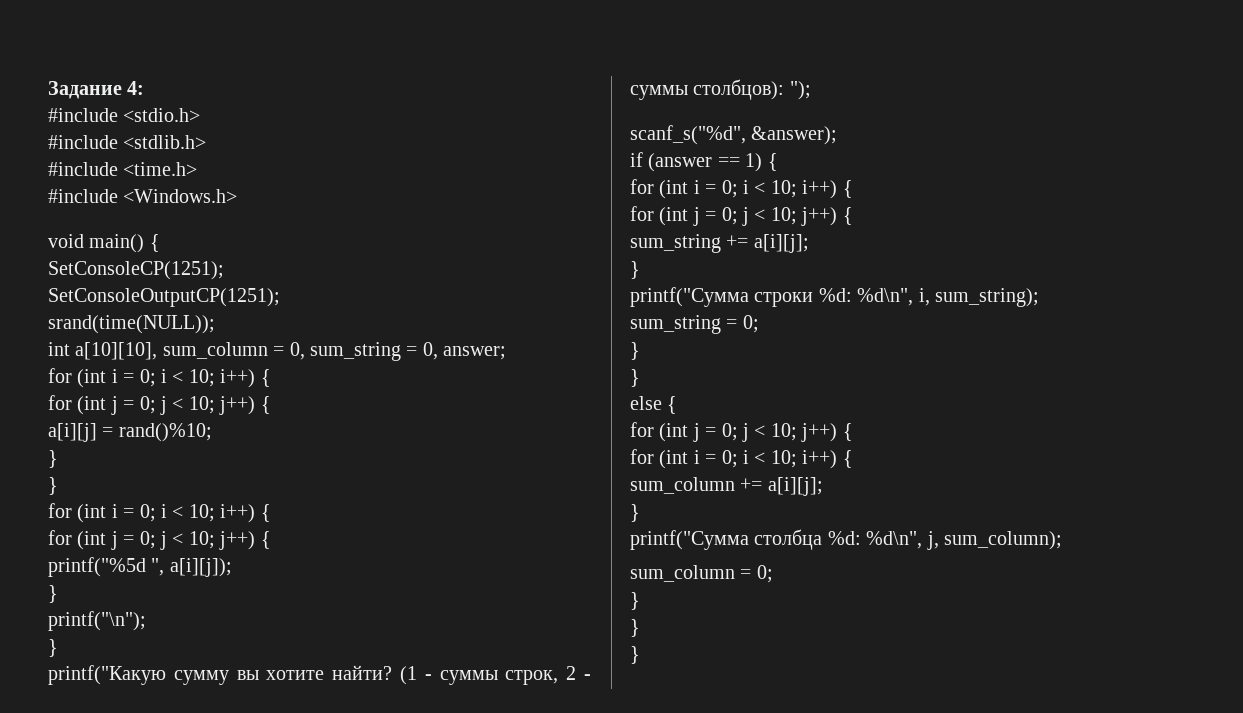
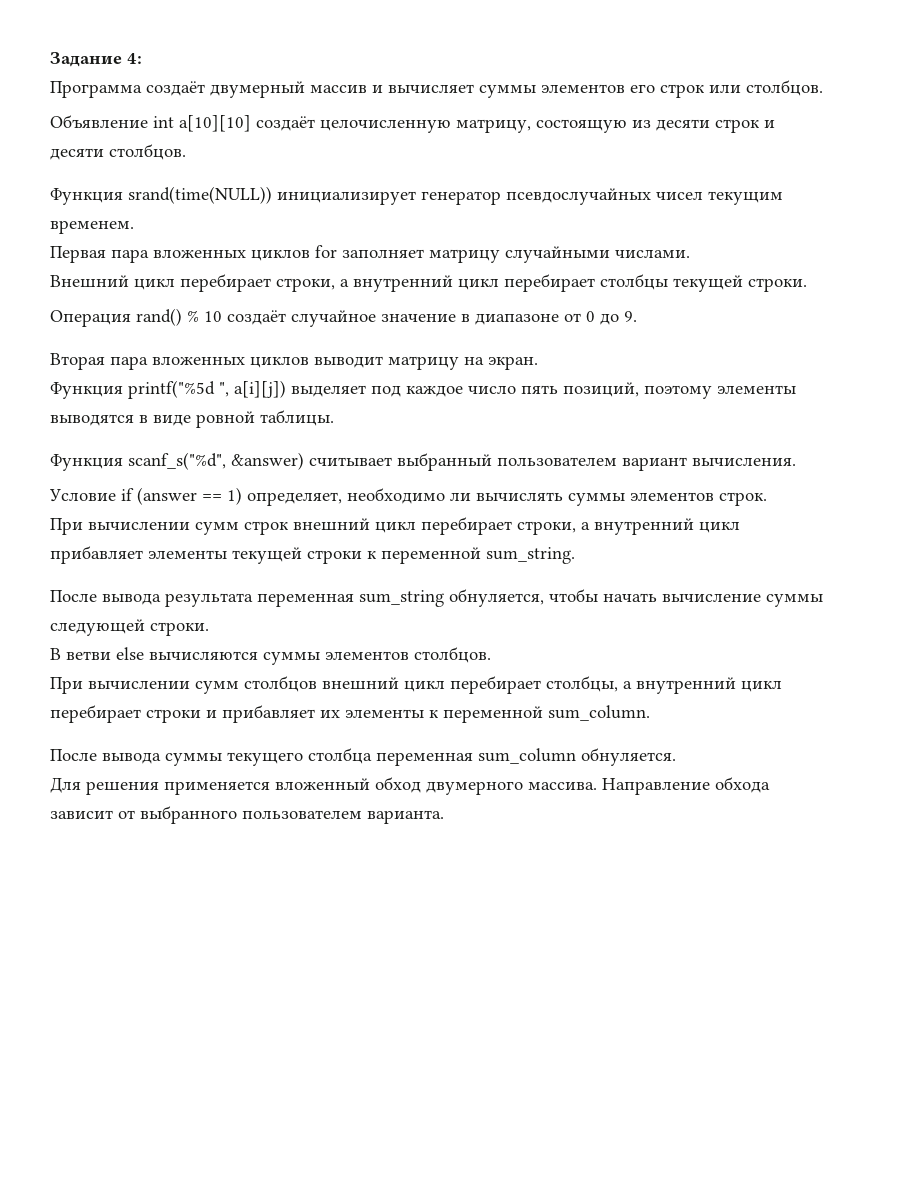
- #include <stdio.h>
- #include <stdlib.h>
- #include <time.h>
- #include <Windows.h>
- void main() {
- SetConsoleCP(1251);
- SetConsoleOutputCP(1251);
- srand(time(NULL));
- int a[10][10], sum_column = 0, sum_string = 0, answer;
- for (int i = 0; i < 10; i++) {
- for (int j = 0; j < 10; j++) {
- a[i][j] = rand()%10;
- }
- }
- for (int i = 0; i < 10; i++) {
- for (int j = 0; j < 10; j++) {
- printf("%5d ", a[i][j]);
- }
- printf("\n");
- }
- printf("Какую сумму вы хотите найти? (1 - суммы строк, 2 - суммы столбцов): ");
- scanf_s("%d", &answer);
- if (answer == 1) {
- for (int i = 0; i < 10; i++) {
- for (int j = 0; j < 10; j++) {
- sum_string += a[i][j];
- }
- printf("Сумма строки %d: %d\n", i, sum_string);
- sum_string = 0;
- }
- }
- else {
- for (int j = 0; j < 10; j++) {
- for (int i = 0; i < 10; i++) {
- sum_column += a[i][j];
- }
- printf("Сумма столбца %d: %d\n", j, sum_column);
- sum_column = 0;
- }
- }
- }
+ Программа создаёт двумерный массив и вычисляет суммы элементов его строк или столбцов.
+ Объявление int a[10][10] создаёт целочисленную матрицу, состоящую из десяти строк и десяти столбцов.
+ Функция srand(time(NULL)) инициализирует генератор псевдослучайных чисел текущим временем.
+ Первая пара вложенных циклов for заполняет матрицу случайными числами.
+ Внешний цикл перебирает строки, а внутренний цикл перебирает столбцы текущей строки.
+ Операция rand() % 10 создаёт случайное значение в диапазоне от 0 до 9.
+ Вторая пара вложенных циклов выводит матрицу на экран.
+ Функция printf("%5d ", a[i][j]) выделяет под каждое число пять позиций, поэтому элементы выводятся в виде ровной таблицы.
+ Функция scanf_s("%d", &answer) считывает выбранный пользователем вариант вычисления.
+ Условие if (answer == 1) определяет, необходимо ли вычислять суммы элементов строк.
+ При вычислении сумм строк внешний цикл перебирает строки, а внутренний цикл прибавляет элементы текущей строки к переменной sum_string.
+ После вывода результата переменная sum_string обнуляется, чтобы начать вычисление суммы следующей строки.
+ В ветви else вычисляются суммы элементов столбцов.
+ При вычислении сумм столбцов внешний цикл перебирает столбцы, а внутренний цикл перебирает строки и прибавляет их элементы к переменной sum_column.
+ После вывода суммы текущего столбца переменная sum_column обнуляется.
+ Для решения применяется вложенный обход двумерного массива. Направление обхода зависит от выбранного пользователем варианта.

